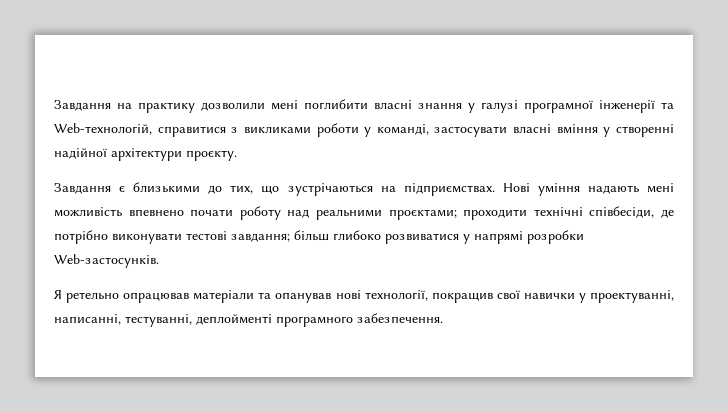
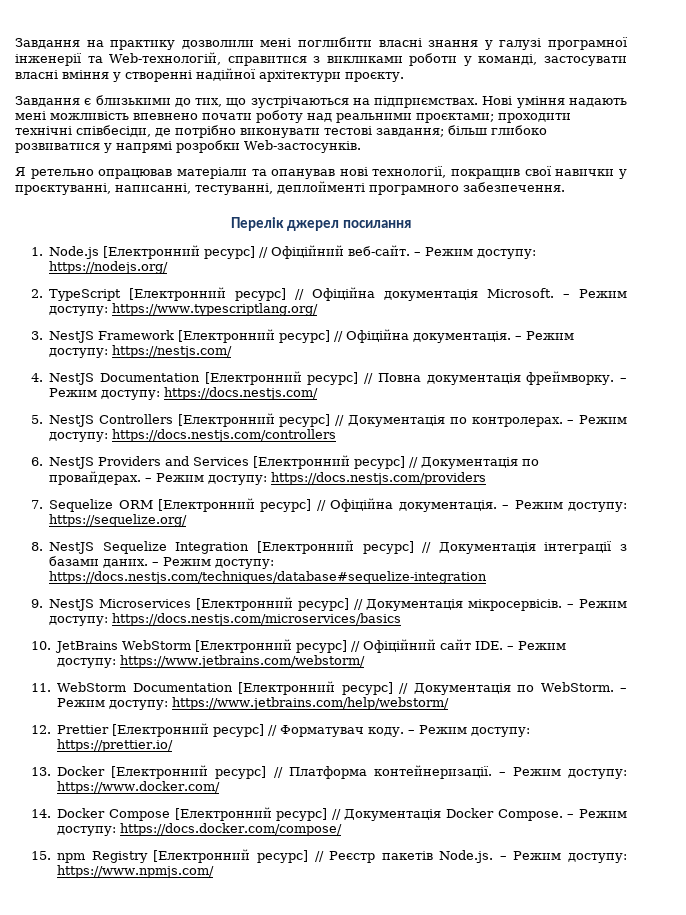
- Я ретельно опрацював матеріали та опанував нові технології, покращив свої навички у проектуванні, написанні, тестуванні, деплойменті програмного забезпечення.
+ Я ретельно опрацював матеріали та опанував нові технології, покращив свої навички у проєктуванні, написанні, тестуванні, деплойменті програмного забезпечення.
+ Перелік джерел посилання
+ 1. Node.js [Електронний ресурс] // Офіційний веб-сайт. – Режим доступу: https://nodejs.org/
+ 2. TypeScript [Електронний ресурс] // Офіційна документація Microsoft. – Режим доступу: https://www.typescriptlang.org/
+ 3. NestJS Framework [Електронний ресурс] // Офіційна документація. – Режим доступу: https://nestjs.com/
+ 4. NestJS Documentation [Електронний ресурс] // Повна документація фреймворку. – Режим доступу: https://docs.nestjs.com/
+ 5. NestJS Controllers [Електронний ресурс] // Документація по контролерах. – Режим доступу: https://docs.nestjs.com/controllers
+ 6. NestJS Providers and Services [Електронний ресурс] // Документація по провайдерах. – Режим доступу: https://docs.nestjs.com/providers
+ 7. Sequelize ORM [Електронний ресурс] // Офіційна документація. – Режим доступу: https://sequelize.org/
+ 8. NestJS Sequelize Integration [Електронний ресурс] // Документація інтеграції з базами даних. – Режим доступу: https://docs.nestjs.com/techniques/database#sequelize-integration
+ 9. NestJS Microservices [Електронний ресурс] // Документація мікросервісів. – Режим доступу: https://docs.nestjs.com/microservices/basics
+ 10. JetBrains WebStorm [Електронний ресурс] // Офіційний сайт IDE. – Режим доступу: https://www.jetbrains.com/webstorm/
+ 11. WebStorm Documentation [Електронний ресурс] // Документація по WebStorm. – Режим доступу: https://www.jetbrains.com/help/webstorm/
+ 12. Prettier [Електронний ресурс] // Форматувач коду. – Режим доступу: https://prettier.io/
+ 13. Docker [Електронний ресурс] // Платформа контейнеризації. – Режим доступу: https://www.docker.com/
+ 14. Docker Compose [Електронний ресурс] // Документація Docker Compose. – Режим доступу: https://docs.docker.com/compose/
+ 15. npm Registry [Електронний ресурс] // Реєстр пакетів Node.js. – Режим доступу: https://www.npmjs.com/

